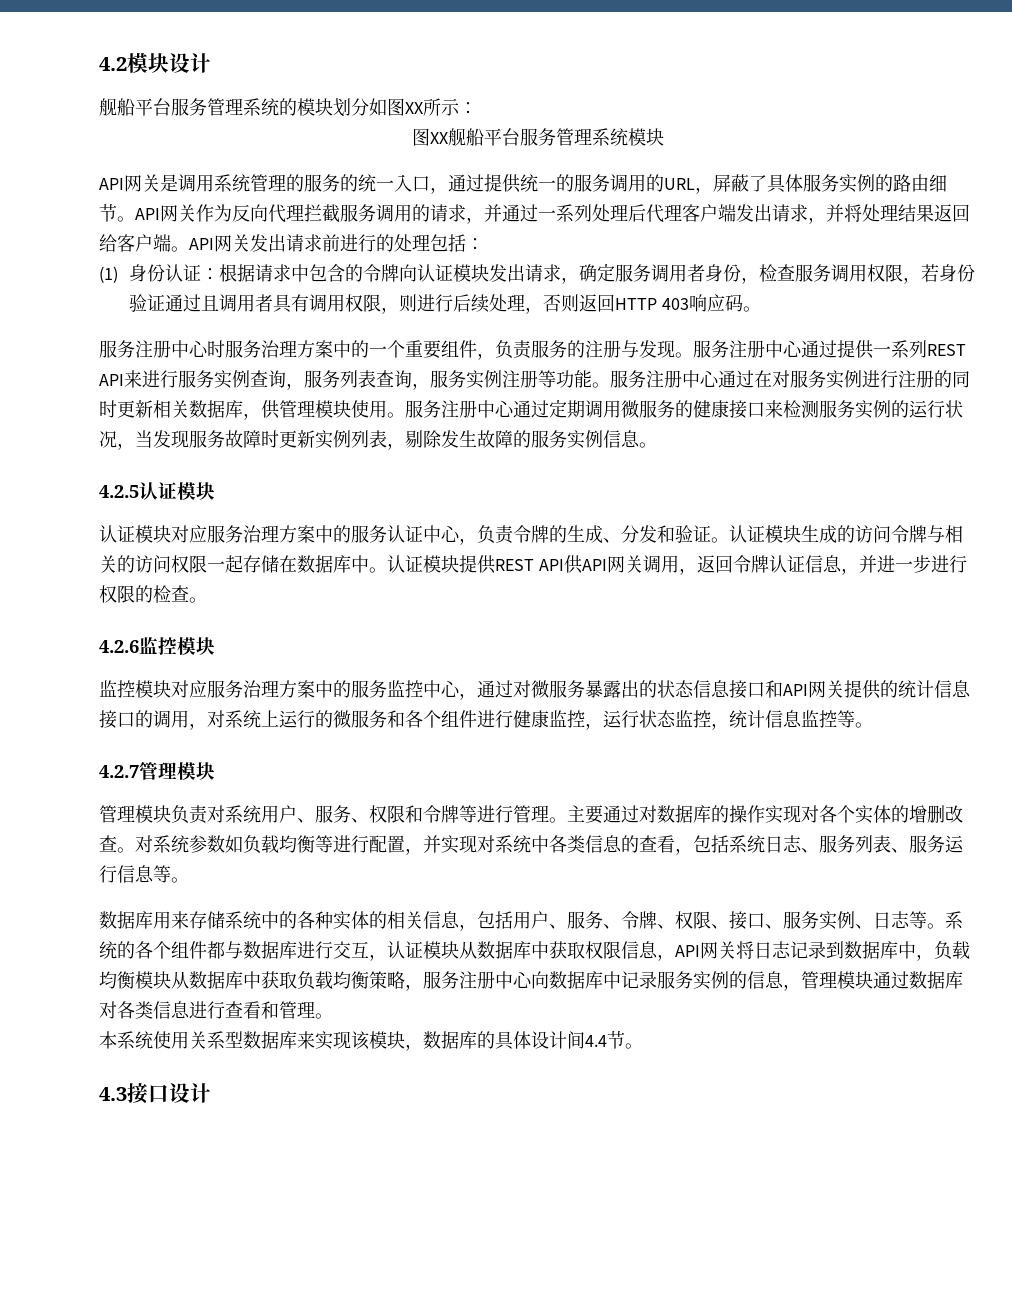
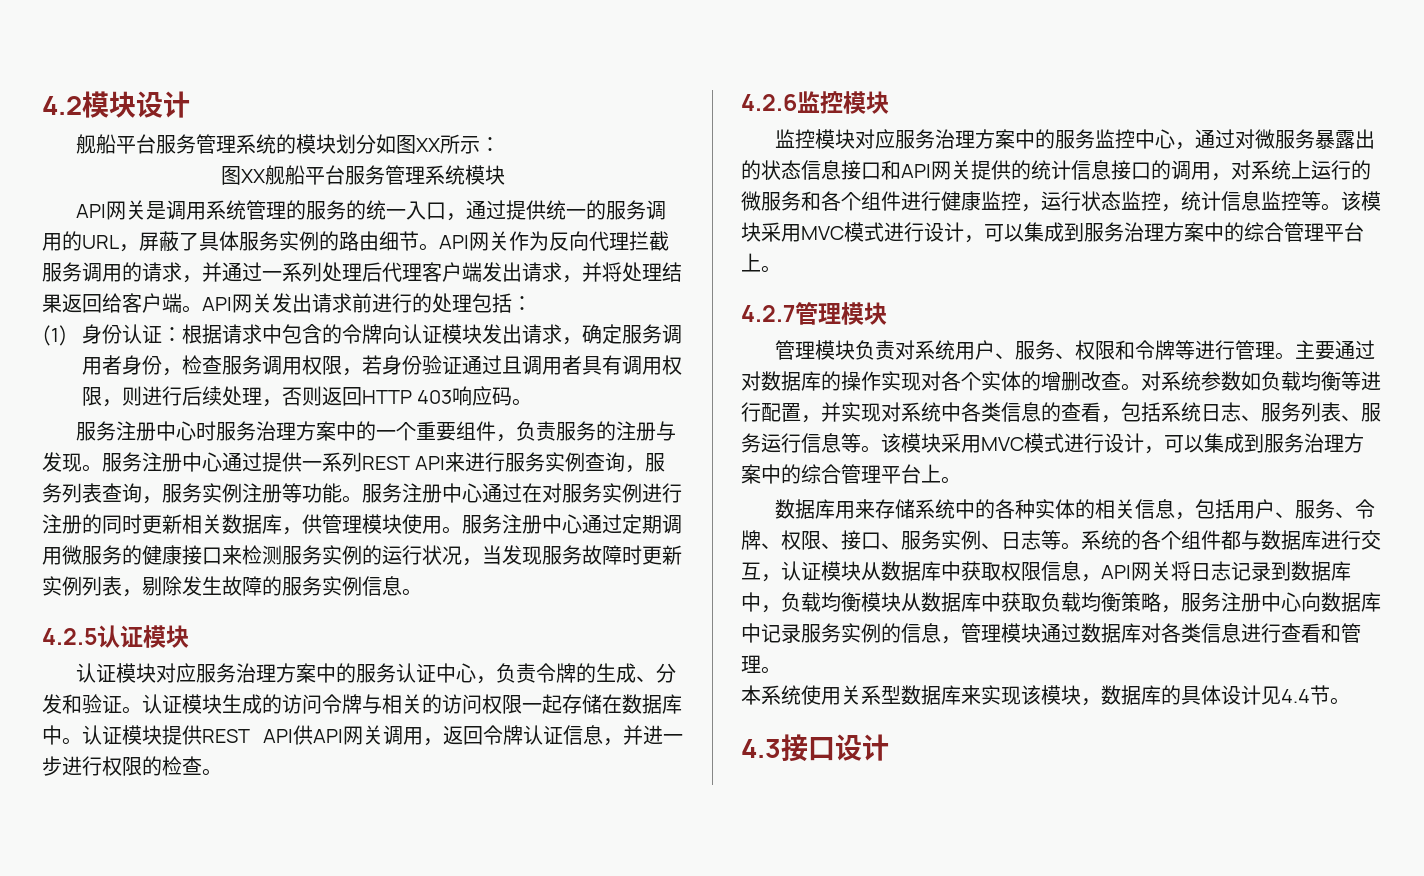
- 监控模块对应服务治理方案中的服务监控中心，通过对微服务暴露出的状态信息接口和API网关提供的统计信息接口的调用，对系统上运行的微服务和各个组件进行健康监控，运行状态监控，统计信息监控等。
+ 监控模块对应服务治理方案中的服务监控中心，通过对微服务暴露出的状态信息接口和API网关提供的统计信息接口的调用，对系统上运行的微服务和各个组件进行健康监控，运行状态监控，统计信息监控等。该模块采用MVC模式进行设计，可以集成到服务治理方案中的综合管理平台上。
- 对系统参数如负载均衡等进行配置，并实现对系统中各类信息的查看，包括系统日志、服务列表、服务运行信息等。
+ 对系统参数如负载均衡等进行配置，并实现对系统中各类信息的查看，包括系统日志、服务列表、服务运行信息等。该模块采用MVC模式进行设计，可以集成到服务治理方案中的综合管理平台上。
- 本系统使用关系型数据库来实现该模块，数据库的具体设计间4.4节。
+ 本系统使用关系型数据库来实现该模块，数据库的具体设计见4.4节。

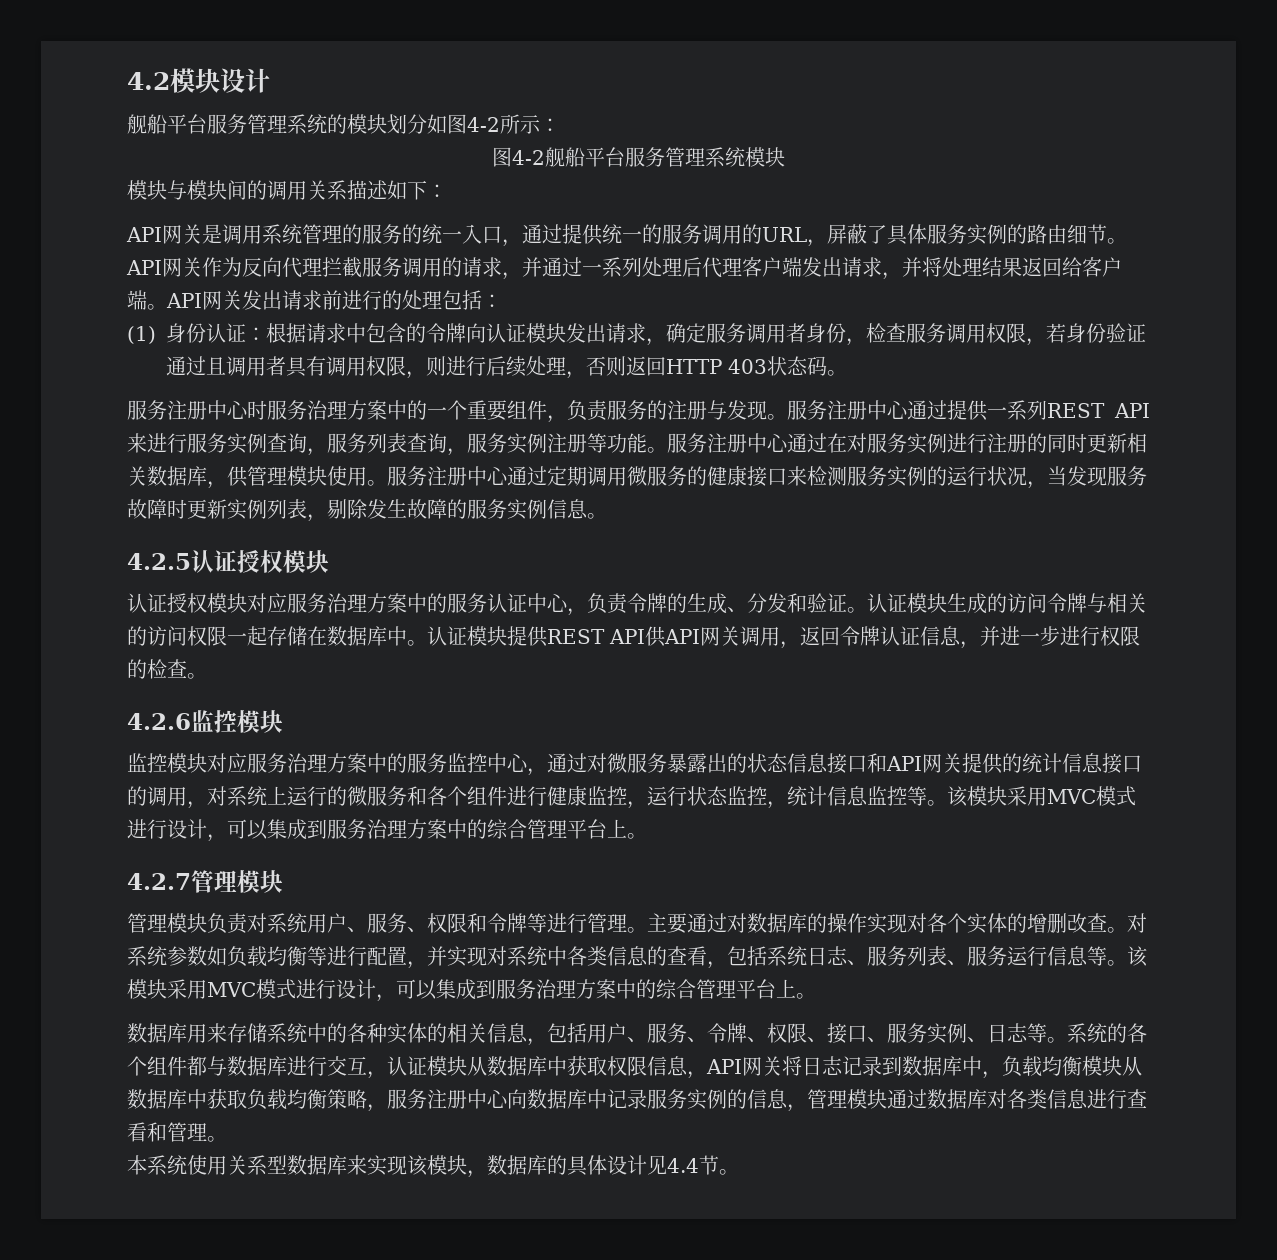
- 舰船平台服务管理系统的模块划分如图XX所示：
+ 舰船平台服务管理系统的模块划分如图4-2所示：
- 图XX舰船平台服务管理系统模块
+ 图4-2舰船平台服务管理系统模块
+ 模块与模块间的调用关系描述如下：
- (1)身份认证：根据请求中包含的令牌向认证模块发出请求，确定服务调用者身份，检查服务调用权限，若身份验证通过且调用者具有调用权限，则进行后续处理，否则返回HTTP 403响应码。
+ (1)身份认证：根据请求中包含的令牌向认证模块发出请求，确定服务调用者身份，检查服务调用权限，若身份验证通过且调用者具有调用权限，则进行后续处理，否则返回HTTP 403状态码。
- 4.2.5认证模块
+ 4.2.5认证授权模块
- 认证模块对应服务治理方案中的服务认证中心，负责令牌的生成、分发和验证。
+ 认证授权模块对应服务治理方案中的服务认证中心，负责令牌的生成、分发和验证。
- 4.3接口设计

